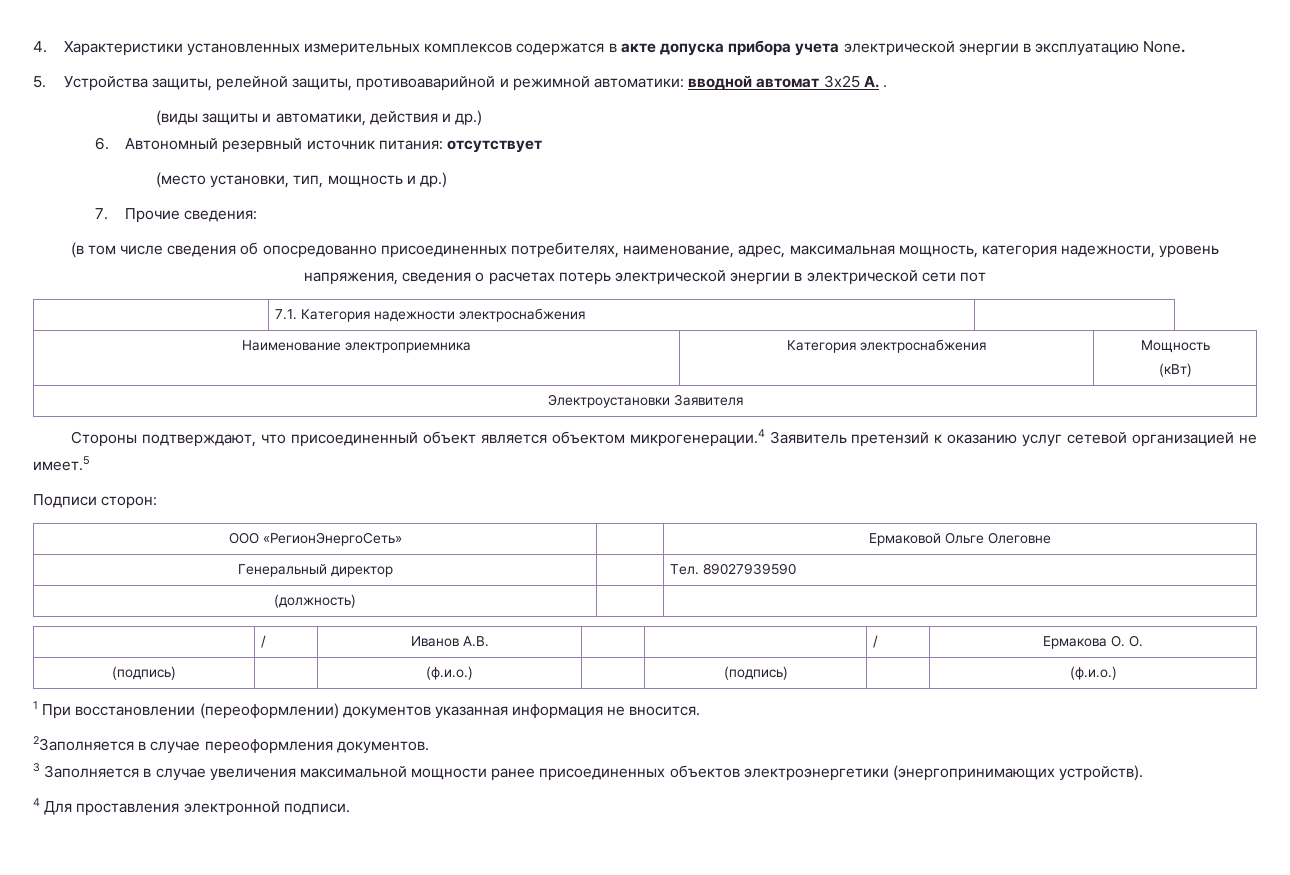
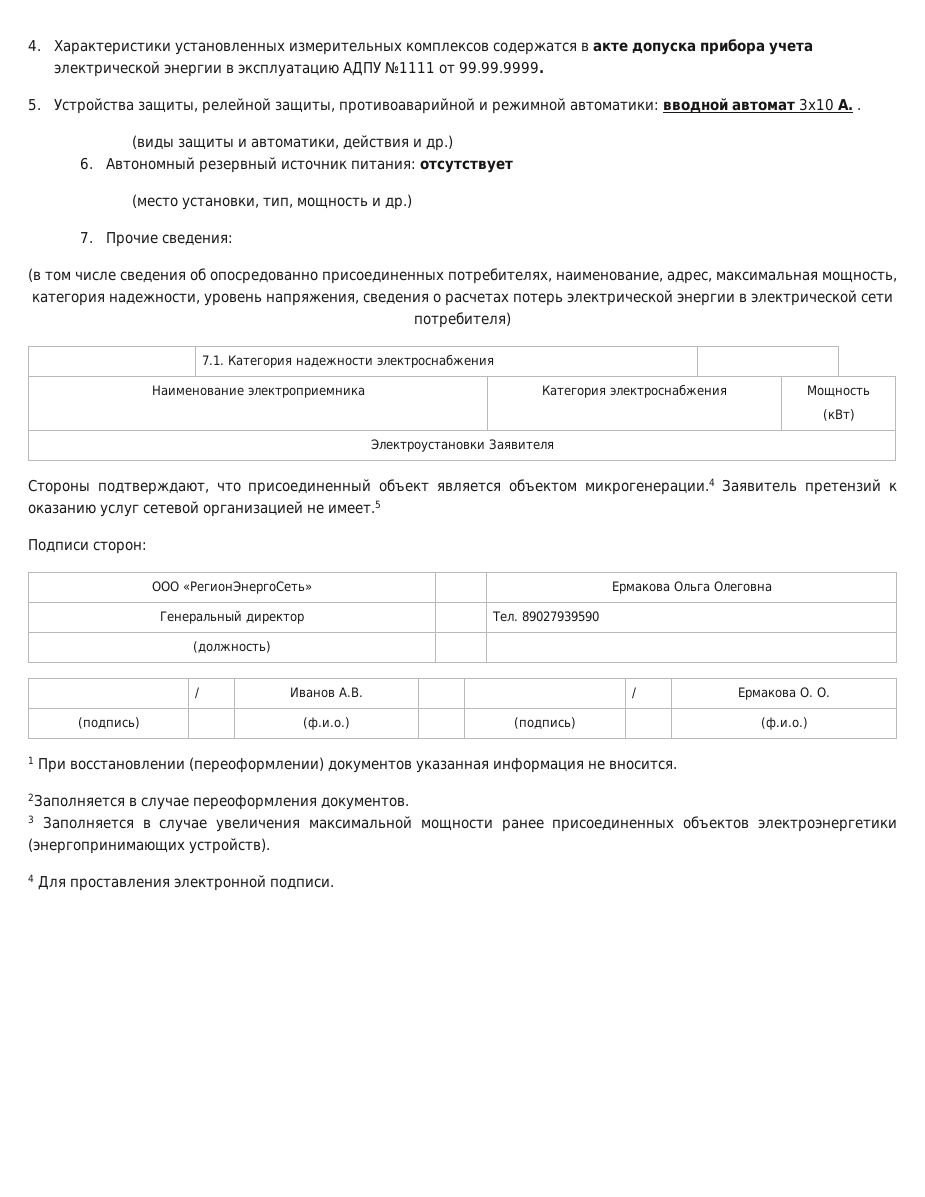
- 4. Характеристики установленных измерительных комплексов содержатся в акте допуска прибора учета электрической энергии в эксплуатацию None.
+ 4. Характеристики установленных измерительных комплексов содержатся в акте допуска прибора учета электрической энергии в эксплуатацию АДПУ №1111 от 99.99.9999.
- 5. Устройства защиты, релейной защиты, противоаварийной и режимной автоматики: вводной автомат 3х25 А. .
+ 5. Устройства защиты, релейной защиты, противоаварийной и режимной автоматики: вводной автомат 3х10 А. .
- (в том числе сведения об опосредованно присоединенных потребителях, наименование, адрес, максимальная мощность, категория надежности, уровень напряжения, сведения о расчетах потерь электрической энергии в электрической сети пот
+ (в том числе сведения об опосредованно присоединенных потребителях, наименование, адрес, максимальная мощность, категория надежности, уровень напряжения, сведения о расчетах потерь электрической энергии в электрической сети потребителя)
- ООО «РегионЭнергоСеть» | | Ермаковой Ольге Олеговне
+ ООО «РегионЭнергоСеть» | | Ермакова Ольга Олеговна

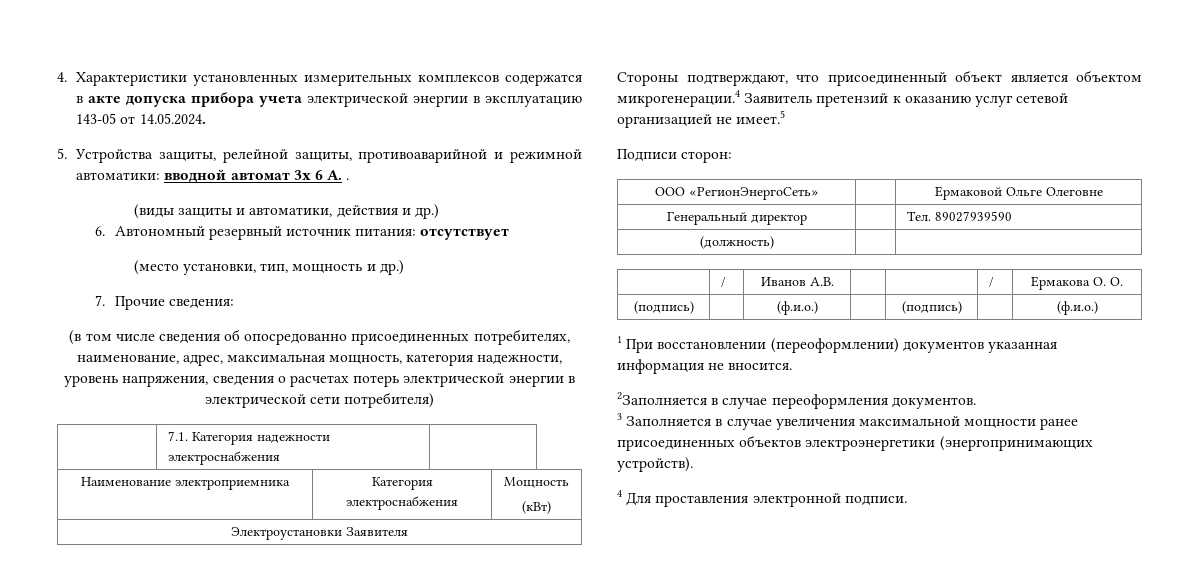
- 4. Характеристики установленных измерительных комплексов содержатся в акте допуска прибора учета электрической энергии в эксплуатацию АДПУ №1111 от 99.99.9999.
+ 4. Характеристики установленных измерительных комплексов содержатся в акте допуска прибора учета электрической энергии в эксплуатацию 143-05 от 14.05.2024.
- 5. Устройства защиты, релейной защиты, противоаварийной и режимной автоматики: вводной автомат 3х10 А. .
+ 5. Устройства защиты, релейной защиты, противоаварийной и режимной автоматики: вводной автомат 3х 6 А. .
- ООО «РегионЭнергоСеть» | | Ермакова Ольга Олеговна
+ ООО «РегионЭнергоСеть» | | Ермаковой Ольге Олеговне

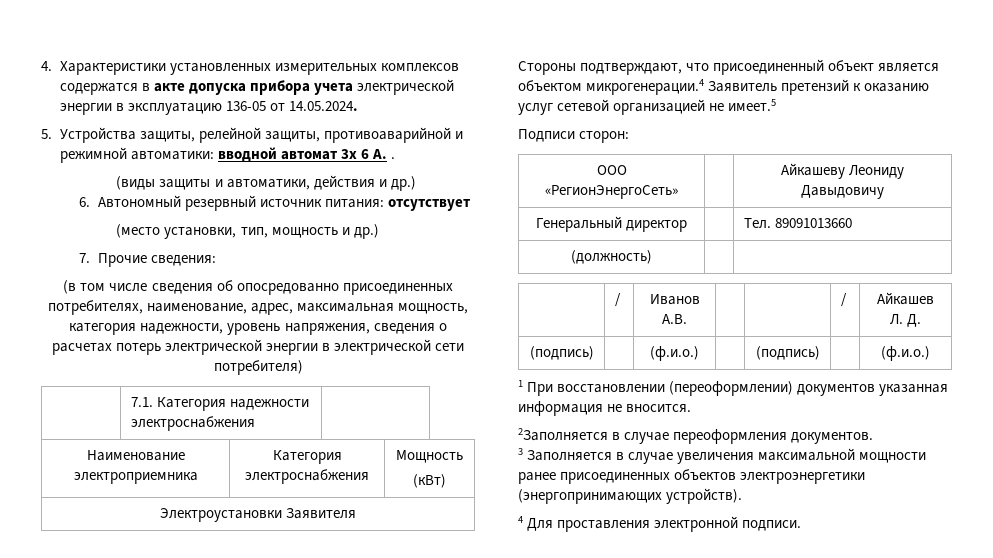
- 4. Характеристики установленных измерительных комплексов содержатся в акте допуска прибора учета электрической энергии в эксплуатацию 143-05 от 14.05.2024.
+ 4. Характеристики установленных измерительных комплексов содержатся в акте допуска прибора учета электрической энергии в эксплуатацию 136-05 от 14.05.2024.
- ООО «РегионЭнергоСеть» | | Ермаковой Ольге Олеговне
+ ООО «РегионЭнергоСеть» | | Айкашеву Леониду Давыдовичу
- Генеральный директор | | Тел. 89027939590
+ Генеральный директор | | Тел. 89091013660
- | / | Иванов А.В. | | | / | Ермакова О. О.
+ | / | Иванов А.В. | | | / | Айкашев Л. Д.

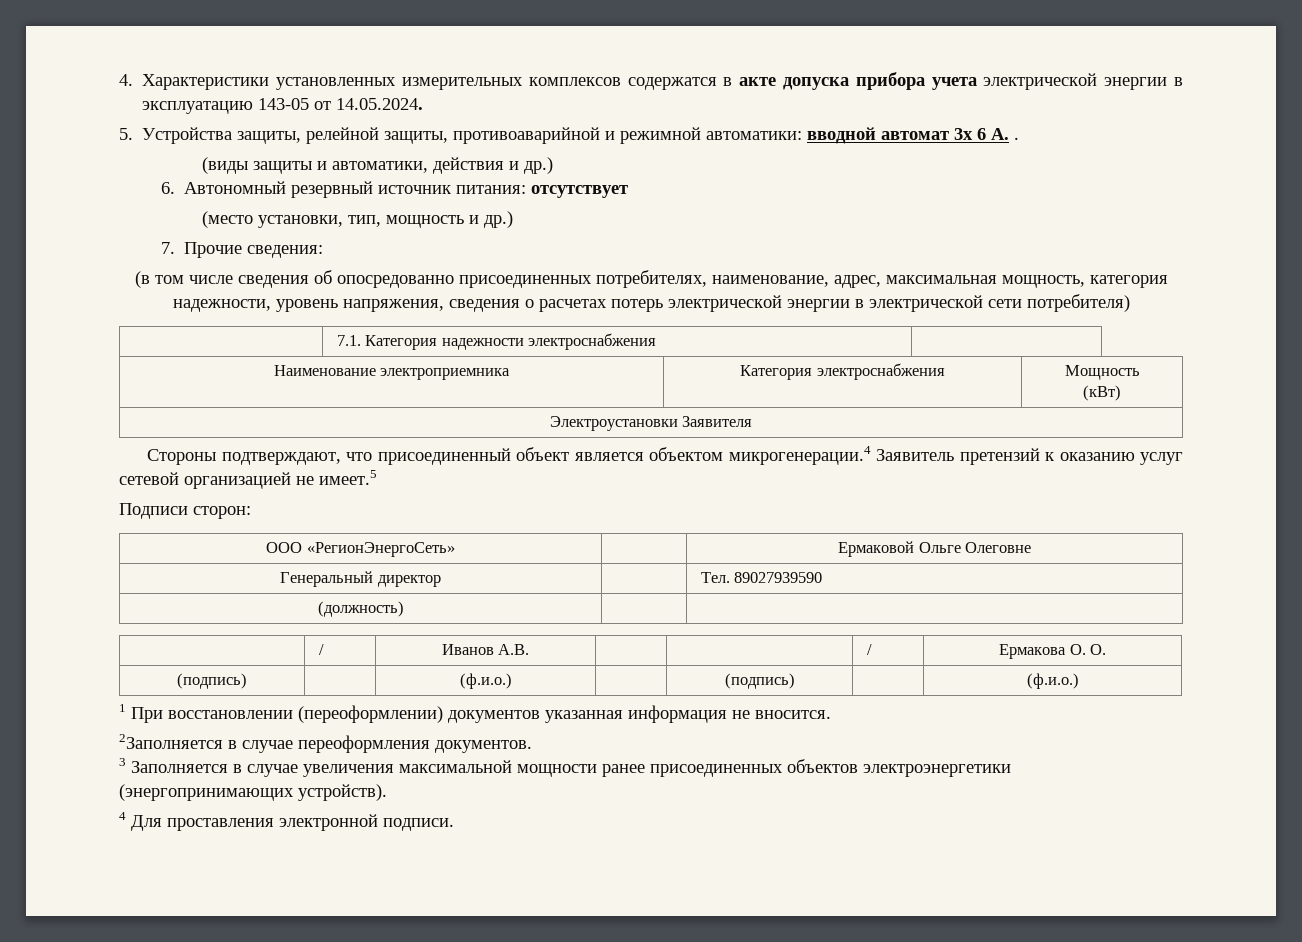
- 4. Характеристики установленных измерительных комплексов содержатся в акте допуска прибора учета электрической энергии в эксплуатацию 136-05 от 14.05.2024.
+ 4. Характеристики установленных измерительных комплексов содержатся в акте допуска прибора учета электрической энергии в эксплуатацию 143-05 от 14.05.2024.
- ООО «РегионЭнергоСеть» | | Айкашеву Леониду Давыдовичу
+ ООО «РегионЭнергоСеть» | | Ермаковой Ольге Олеговне
- Генеральный директор | | Тел. 89091013660
+ Генеральный директор | | Тел. 89027939590
- | / | Иванов А.В. | | | / | Айкашев Л. Д.
+ | / | Иванов А.В. | | | / | Ермакова О. О.

